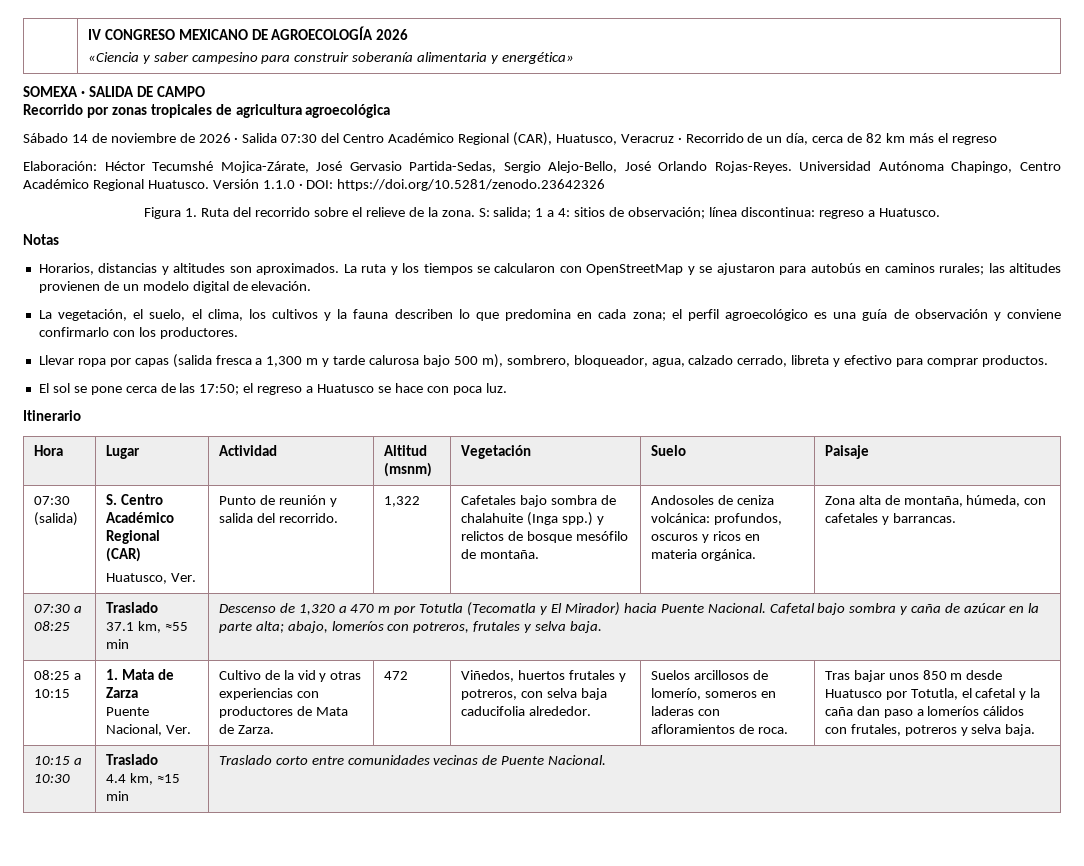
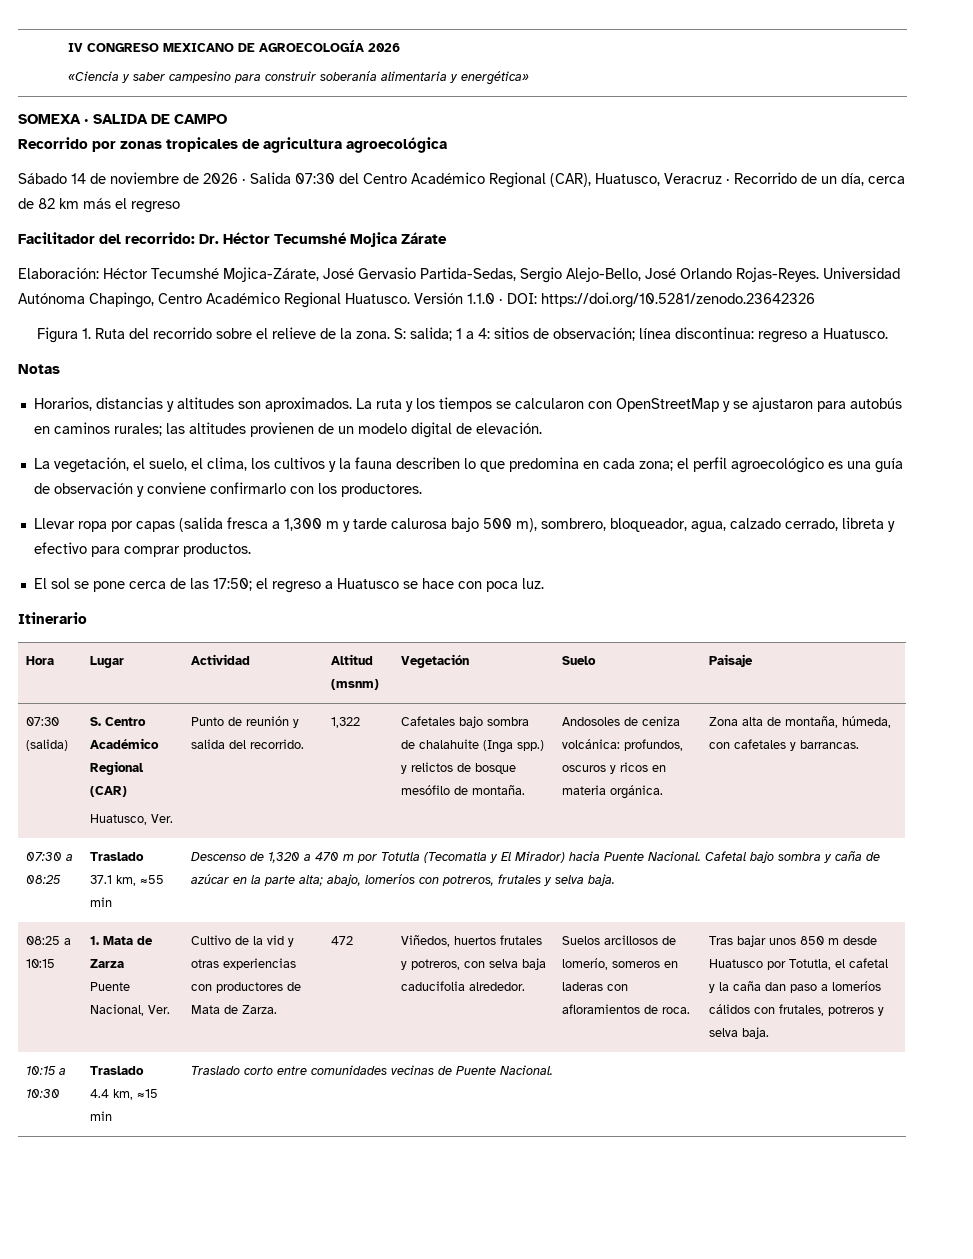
+ Facilitador del recorrido: Dr. Héctor Tecumshé Mojica Zárate

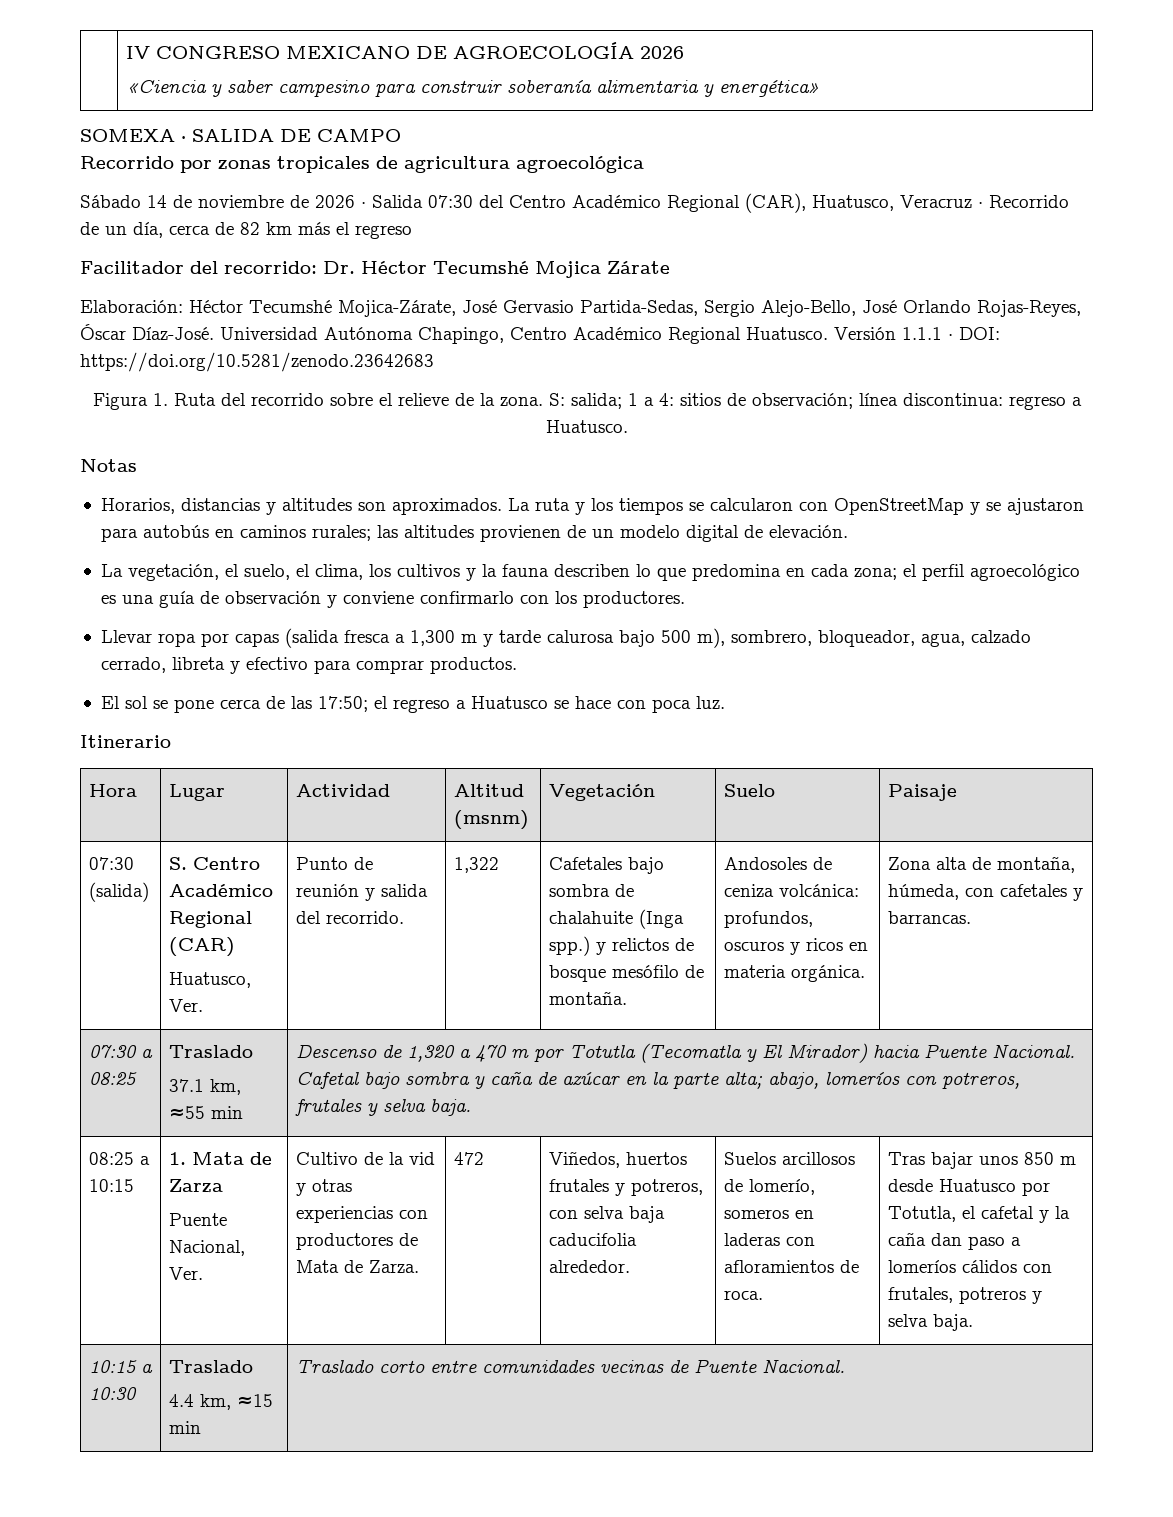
- Elaboración: Héctor Tecumshé Mojica-Zárate, José Gervasio Partida-Sedas, Sergio Alejo-Bello, José Orlando Rojas-Reyes.
+ Elaboración: Héctor Tecumshé Mojica-Zárate, José Gervasio Partida-Sedas, Sergio Alejo-Bello, José Orlando Rojas-Reyes, Óscar Díaz-José.
- Versión 1.1.0 · DOI: https://doi.org/10.5281/zenodo.23642326
+ Versión 1.1.1 · DOI: https://doi.org/10.5281/zenodo.23642683

